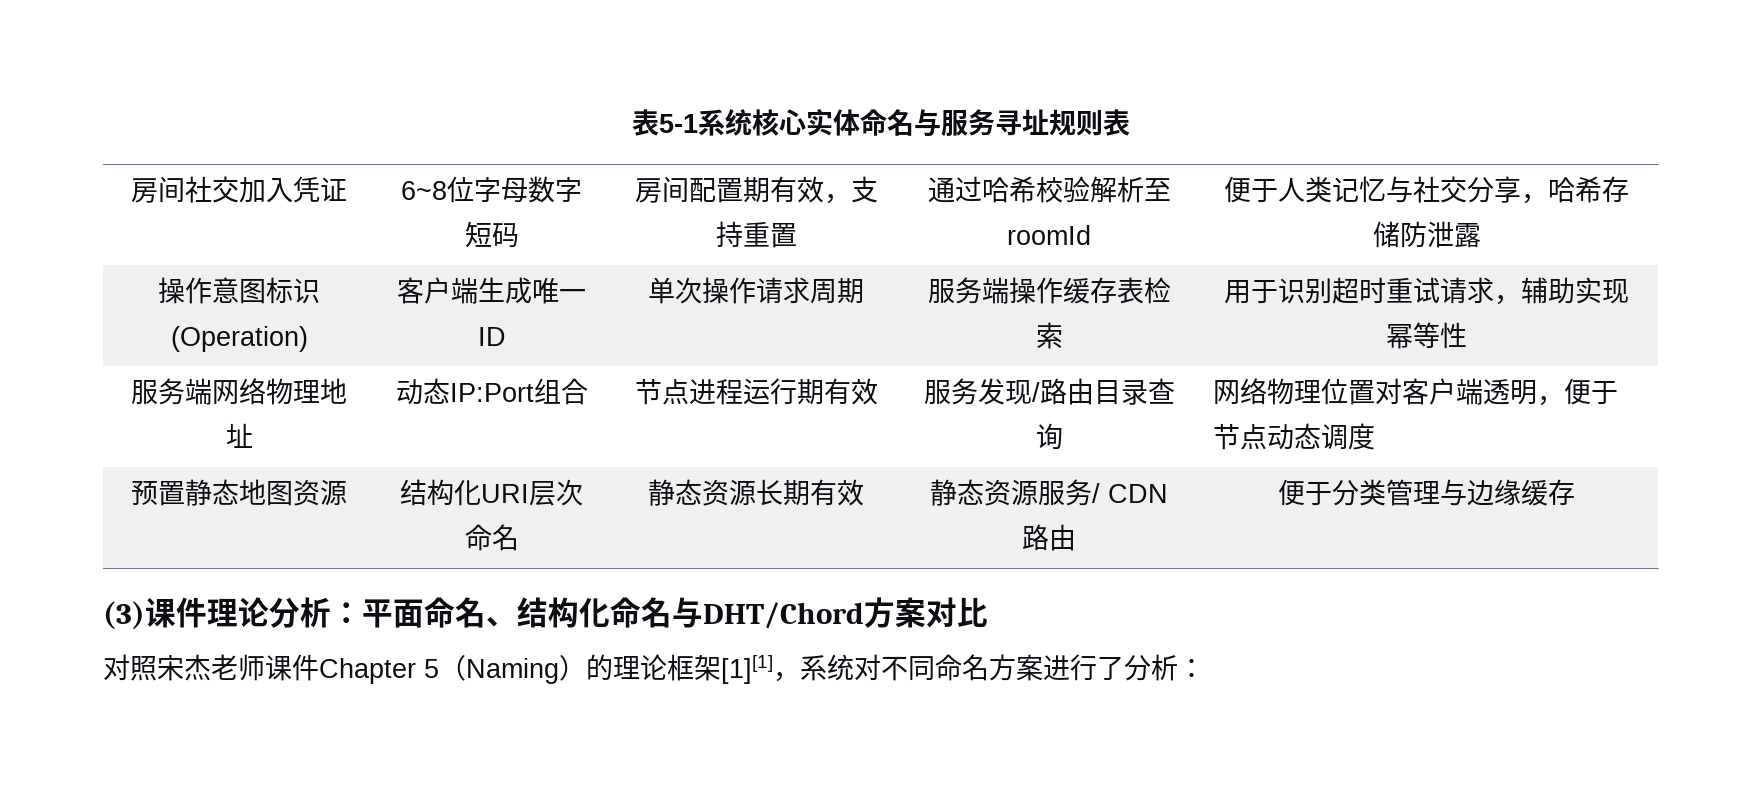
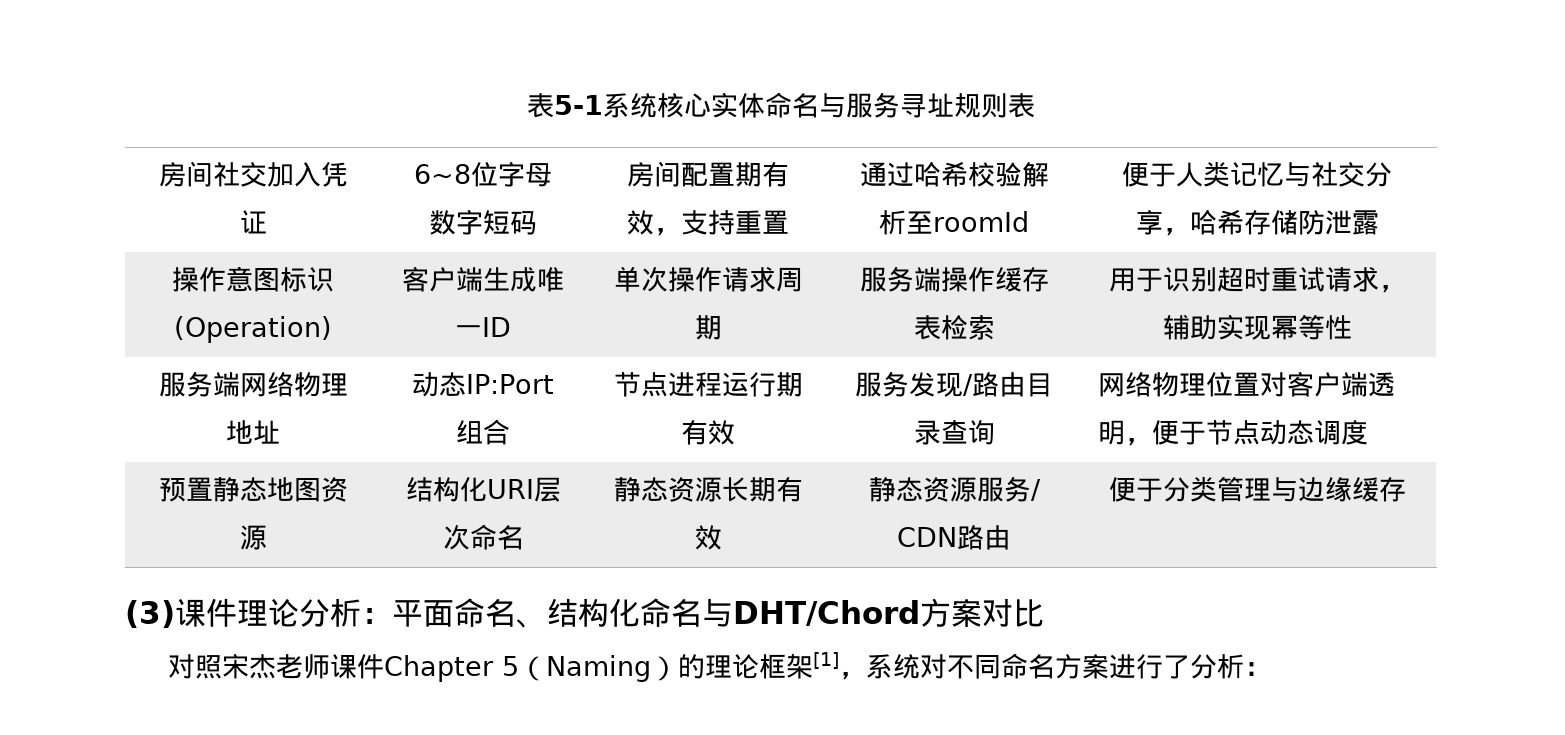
- 对照宋杰老师课件Chapter 5（Naming）的理论框架[1][1]，系统对不同命名方案进行了分析：
+ 对照宋杰老师课件Chapter 5（Naming）的理论框架[1]，系统对不同命名方案进行了分析：

